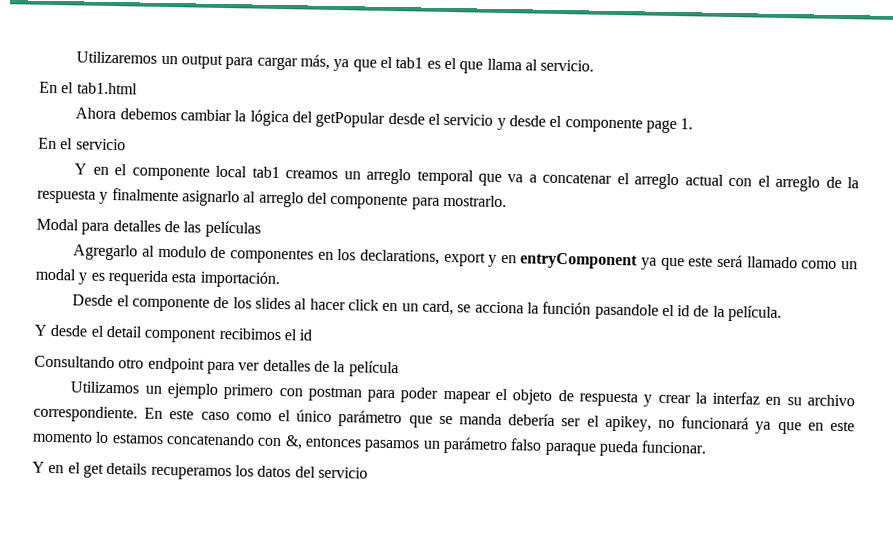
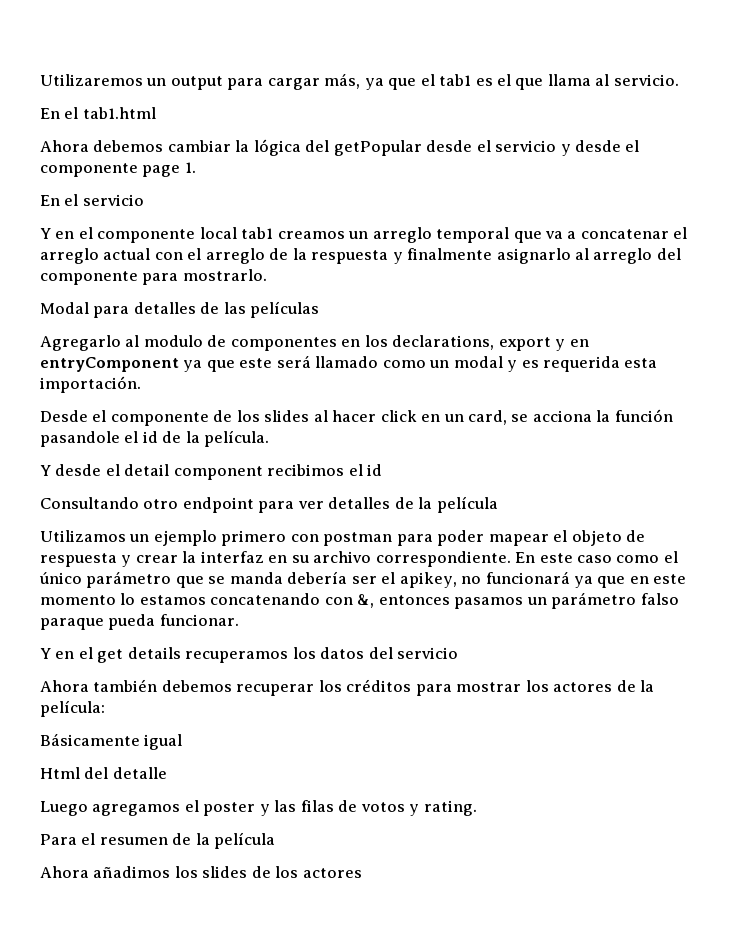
+ Ahora también debemos recuperar los créditos para mostrar los actores de la película:
+ Básicamente igual
+ Html del detalle
+ Luego agregamos el poster y las filas de votos y rating.
+ Para el resumen de la película
+ Ahora añadimos los slides de los actores

